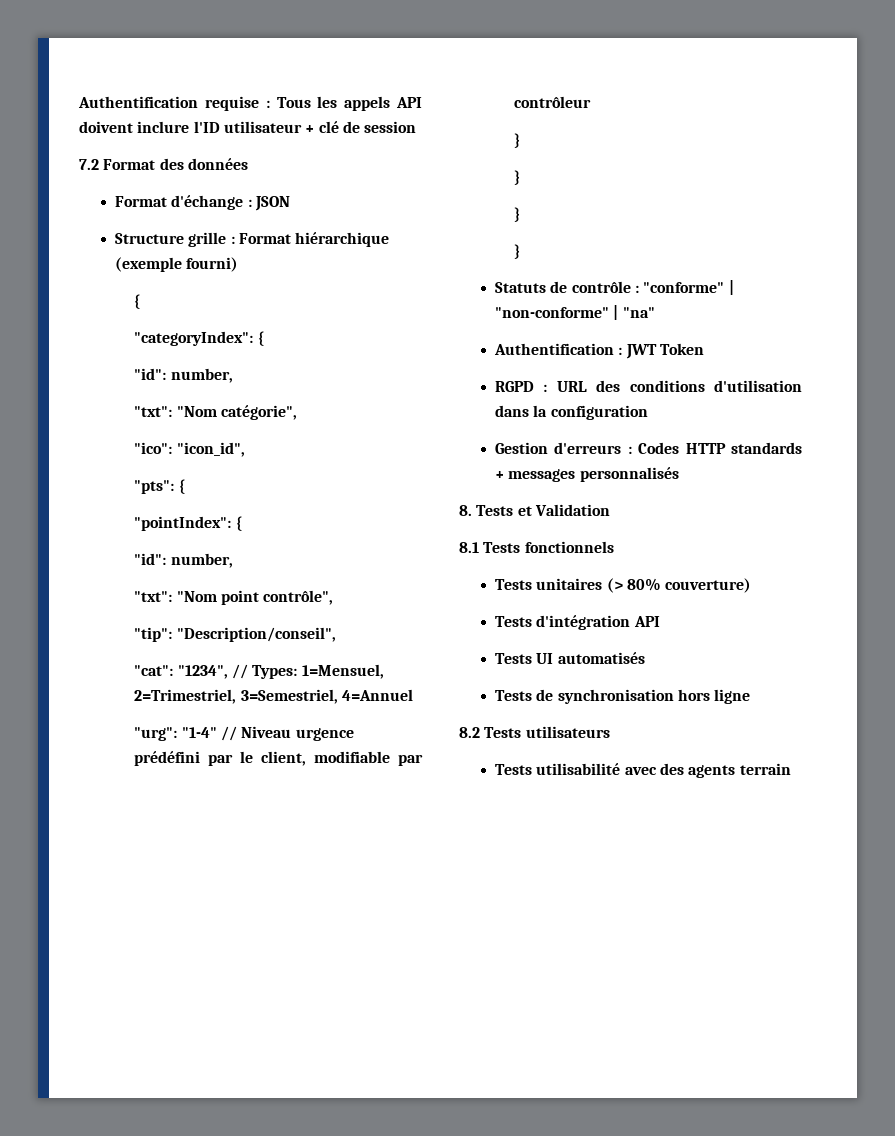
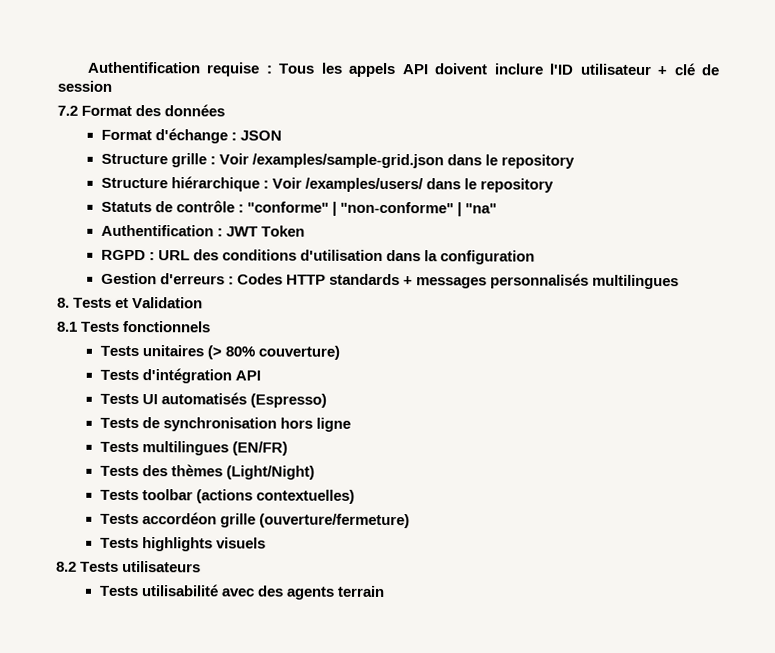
- Structure grille : Format hiérarchique (exemple fourni)
- {
- "categoryIndex": {
- "id": number,
- "txt": "Nom catégorie",
- "ico": "icon_id",
- "pts": {
- "pointIndex": {
- "id": number,
- "txt": "Nom point contrôle",
- "tip": "Description/conseil",
- "cat": "1234", // Types: 1=Mensuel, 2=Trimestriel, 3=Semestriel, 4=Annuel
- "urg": "1-4" // Niveau urgence prédéfini par le client, modifiable par contrôleur
- }
- }
- }
- }
+ Structure grille : Voir /examples/sample-grid.json dans le repository
+ Structure hiérarchique : Voir /examples/users/ dans le repository
- Gestion d'erreurs : Codes HTTP standards + messages personnalisés
+ Gestion d'erreurs : Codes HTTP standards + messages personnalisés multilingues
- Tests UI automatisés
+ Tests UI automatisés (Espresso)
+ Tests multilingues (EN/FR)
+ Tests des thèmes (Light/Night)
+ Tests toolbar (actions contextuelles)
+ Tests accordéon grille (ouverture/fermeture)
+ Tests highlights visuels

